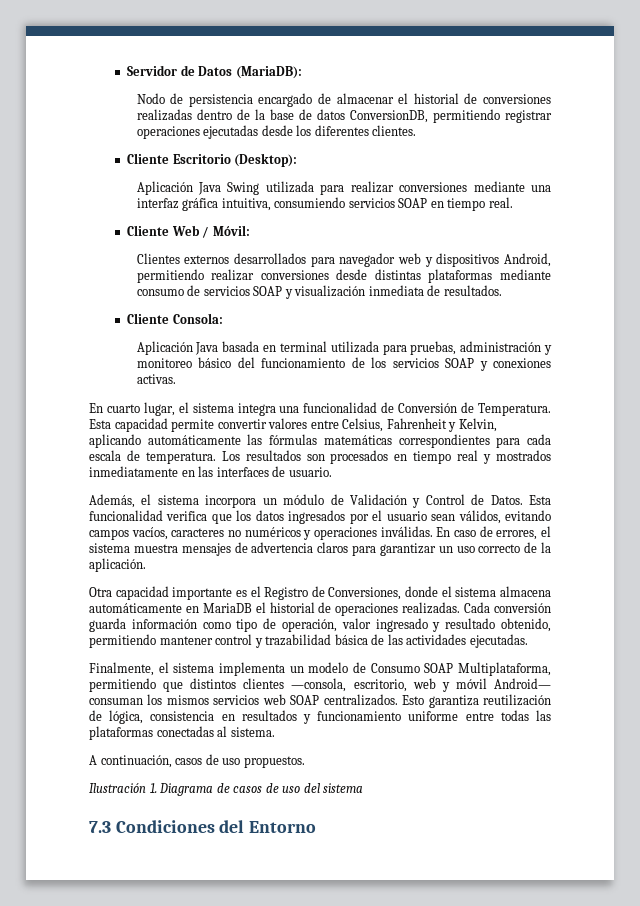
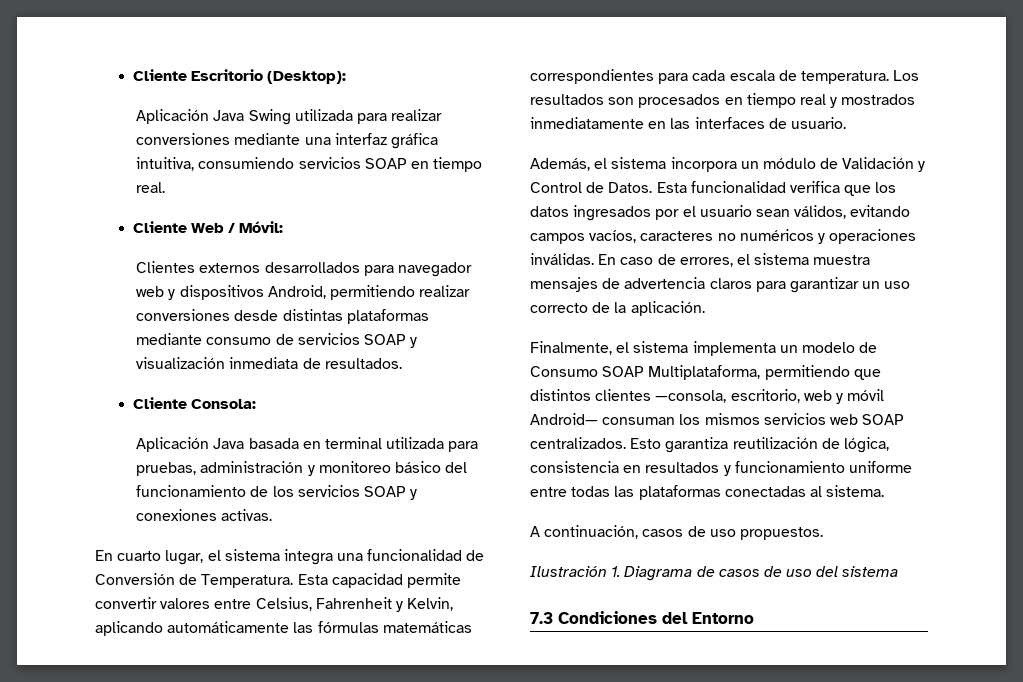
- Servidor de Datos (MariaDB):
- Nodo de persistencia encargado de almacenar el historial de conversiones realizadas dentro de la base de datos ConversionDB, permitiendo registrar operaciones ejecutadas desde los diferentes clientes.
- Otra capacidad importante es el Registro de Conversiones, donde el sistema almacena automáticamente en MariaDB el historial de operaciones realizadas. Cada conversión guarda información como tipo de operación, valor ingresado y resultado obtenido, permitiendo mantener control y trazabilidad básica de las actividades ejecutadas.

